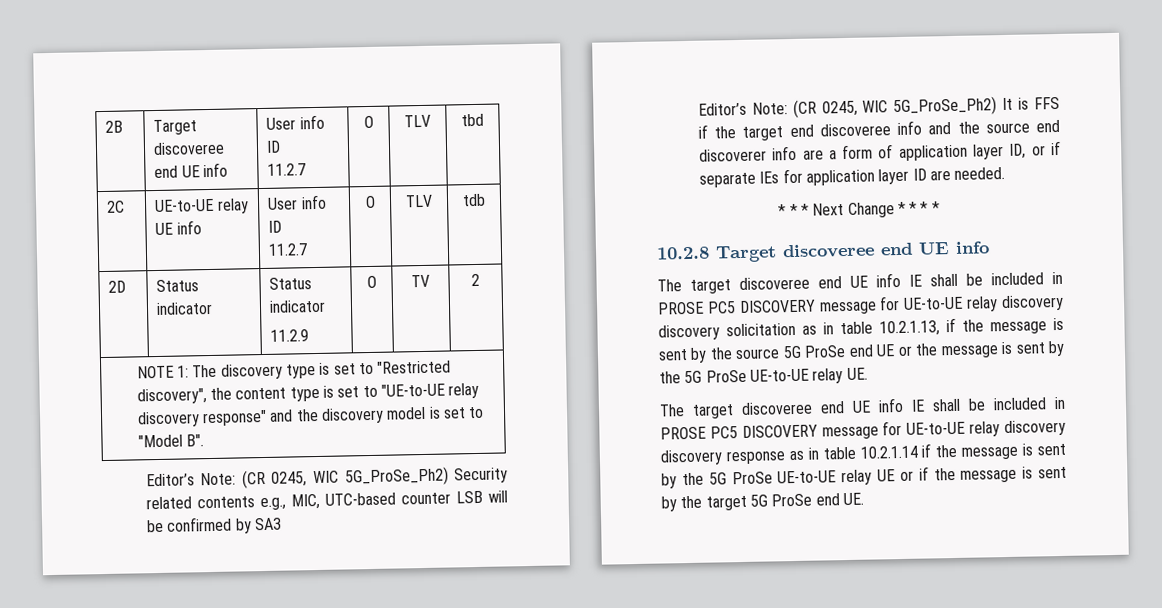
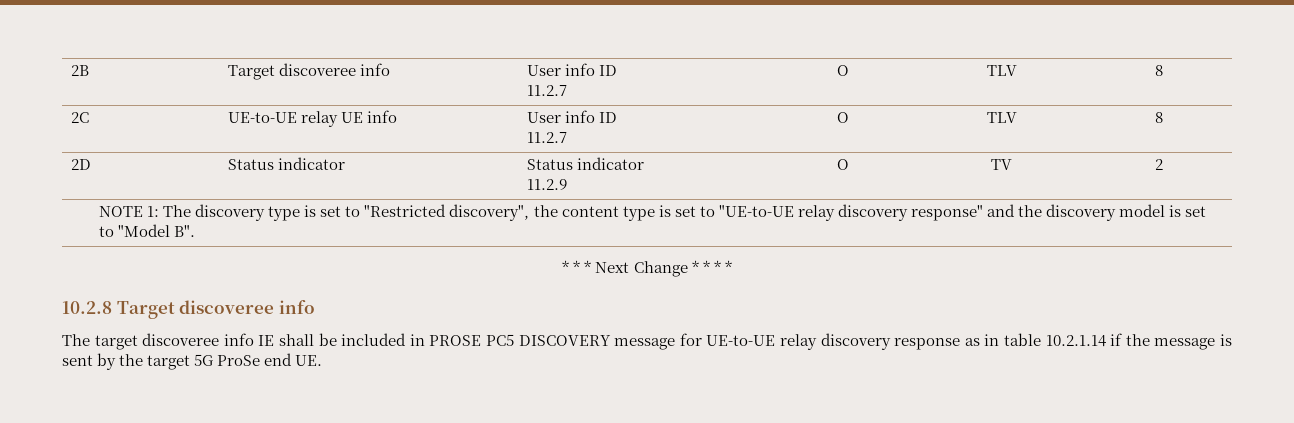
- 2B | Target discoveree end UE info | User info ID
- 11.2.7 | O | TLV | tbd
+ 2B | Target discoveree info | User info ID
+ 11.2.7 | O | TLV | 8
  2C | UE-to-UE relay UE info | User info ID
- 11.2.7 | O | TLV | tdb
+ 11.2.7 | O | TLV | 8
- Editor’s Note: (CR 0245, WIC 5G_ProSe_Ph2) Security related contents e.g., MIC, UTC-based counter LSB will be confirmed by SA3
- Editor’s Note: (CR 0245, WIC 5G_ProSe_Ph2) It is FFS if the target end discoveree info and the source end discoverer info are a form of application layer ID, or if separate IEs for application layer ID are needed.
- 10.2.8 Target discoveree end UE info
+ 10.2.8 Target discoveree info
- The target discoveree end UE info IE shall be included in PROSE PC5 DISCOVERY message for UE-to-UE relay discovery discovery solicitation as in table 10.2.1.13, if the message is sent by the source 5G ProSe end UE or the message is sent by the 5G ProSe UE-to-UE relay UE.
- The target discoveree end UE info IE shall be included in PROSE PC5 DISCOVERY message for UE-to-UE relay discovery discovery response as in table 10.2.1.14 if the message is sent by the 5G ProSe UE-to-UE relay UE or if the message is sent by the target 5G ProSe end UE.
+ The target discoveree info IE shall be included in PROSE PC5 DISCOVERY message for UE-to-UE relay discovery response as in table 10.2.1.14 if the message is sent by the target 5G ProSe end UE.

